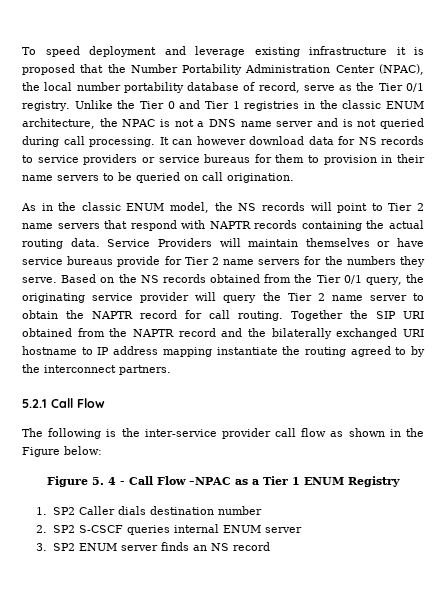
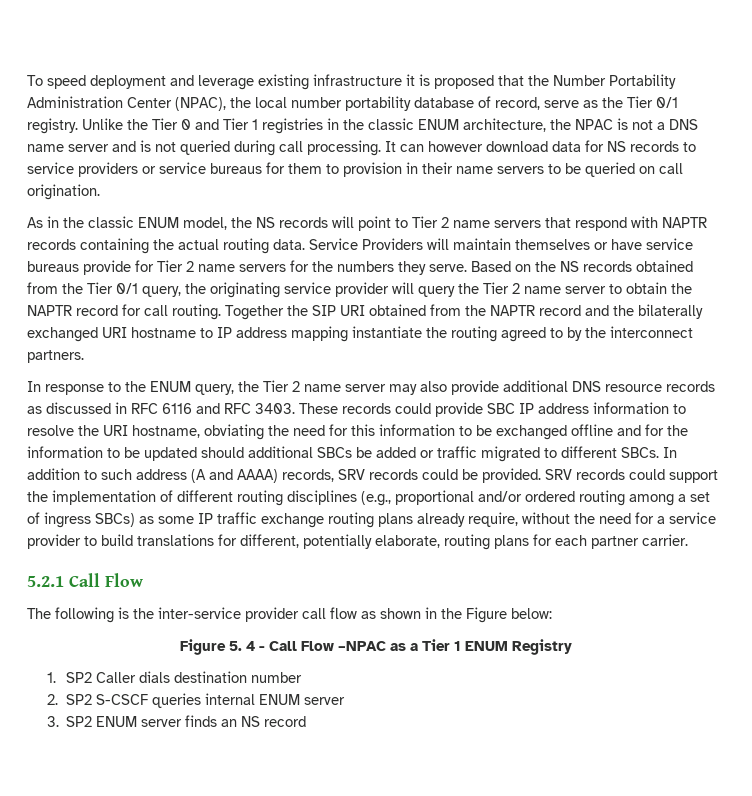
+ In response to the ENUM query, the Tier 2 name server may also provide additional DNS resource records as discussed in RFC 6116 and RFC 3403. These records could provide SBC IP address information to resolve the URI hostname, obviating the need for this information to be exchanged offline and for the information to be updated should additional SBCs be added or traffic migrated to different SBCs. In addition to such address (A and AAAA) records, SRV records could be provided. SRV records could support the implementation of different routing disciplines (e.g., proportional and/or ordered routing among a set of ingress SBCs) as some IP traffic exchange routing plans already require, without the need for a service provider to build translations for different, potentially elaborate, routing plans for each partner carrier.

